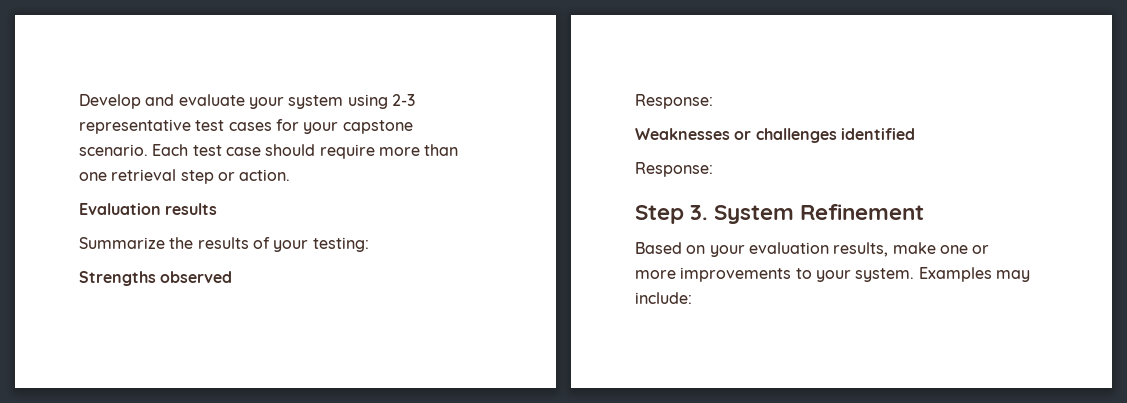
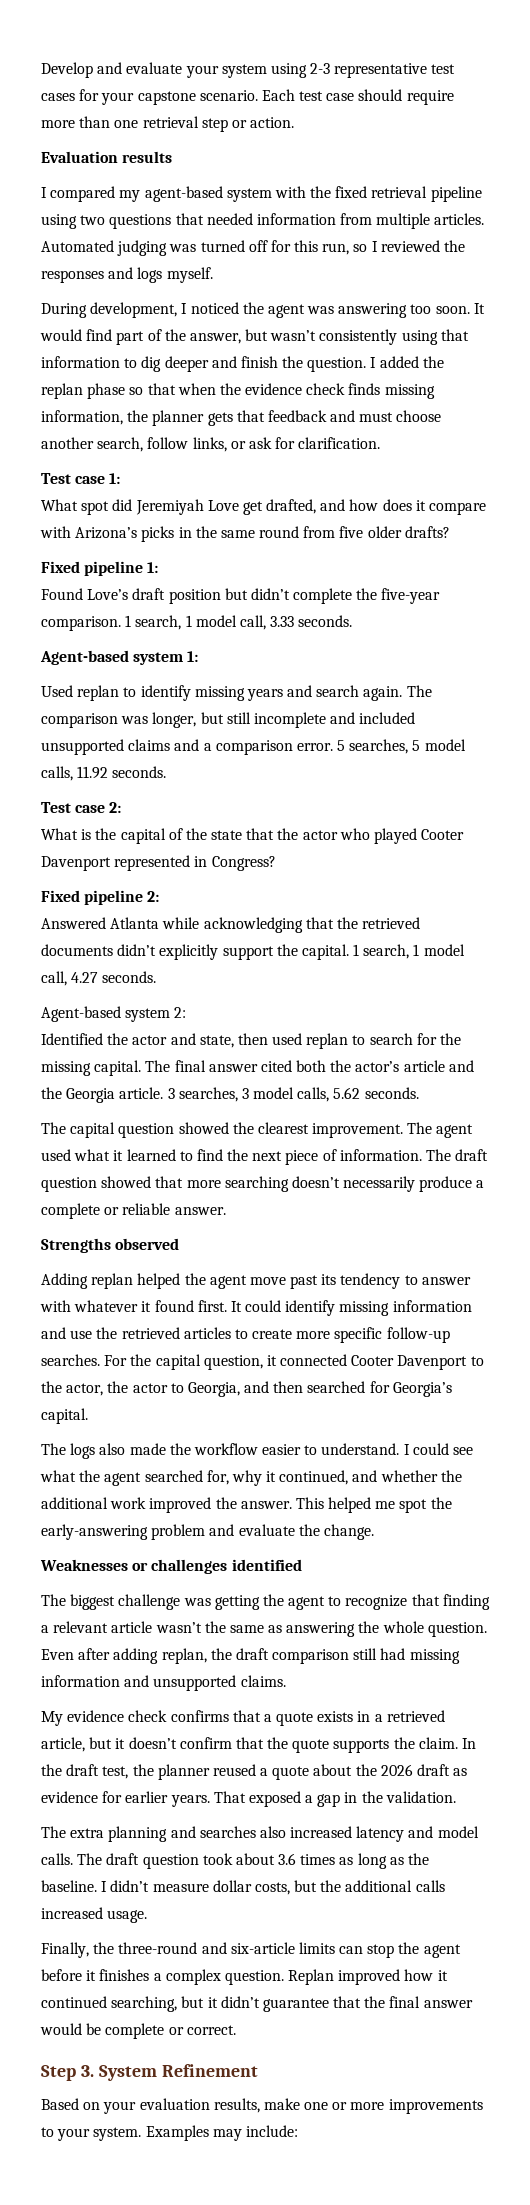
- Summarize the results of your testing:
+ I compared my agent-based system with the fixed retrieval pipeline using two questions that needed information from multiple articles. Automated judging was turned off for this run, so I reviewed the responses and logs myself.
+ During development, I noticed the agent was answering too soon. It would find part of the answer, but wasn’t consistently using that information to dig deeper and finish the question. I added the replan phase so that when the evidence check finds missing information, the planner gets that feedback and must choose another search, follow links, or ask for clarification.
+ Test case 1:
+ What spot did Jeremiyah Love get drafted, and how does it compare with Arizona’s picks in the same round from five older drafts?
+ Fixed pipeline 1:
+ Found Love’s draft position but didn’t complete the five-year comparison. 1 search, 1 model call, 3.33 seconds.
+ Agent-based system 1:
+ Used replan to identify missing years and search again. The comparison was longer, but still incomplete and included unsupported claims and a comparison error. 5 searches, 5 model calls, 11.92 seconds.
+ Test case 2:
+ What is the capital of the state that the actor who played Cooter Davenport represented in Congress?
+ Fixed pipeline 2:
+ Answered Atlanta while acknowledging that the retrieved documents didn’t explicitly support the capital. 1 search, 1 model call, 4.27 seconds.
+ Agent-based system 2:
+ Identified the actor and state, then used replan to search for the missing capital. The final answer cited both the actor’s article and the Georgia article. 3 searches, 3 model calls, 5.62 seconds.
+ The capital question showed the clearest improvement. The agent used what it learned to find the next piece of information. The draft question showed that more searching doesn’t necessarily produce a complete or reliable answer.
  Strengths observed
- Response:
+ Adding replan helped the agent move past its tendency to answer with whatever it found first. It could identify missing information and use the retrieved articles to create more specific follow-up searches. For the capital question, it connected Cooter Davenport to the actor, the actor to Georgia, and then searched for Georgia’s capital.
+ The logs also made the workflow easier to understand. I could see what the agent searched for, why it continued, and whether the additional work improved the answer. This helped me spot the early-answering problem and evaluate the change.
  Weaknesses or challenges identified
- Response:
+ The biggest challenge was getting the agent to recognize that finding a relevant article wasn’t the same as answering the whole question. Even after adding replan, the draft comparison still had missing information and unsupported claims.
+ My evidence check confirms that a quote exists in a retrieved article, but it doesn’t confirm that the quote supports the claim. In the draft test, the planner reused a quote about the 2026 draft as evidence for earlier years. That exposed a gap in the validation.
+ The extra planning and searches also increased latency and model calls. The draft question took about 3.6 times as long as the baseline. I didn’t measure dollar costs, but the additional calls increased usage.
+ Finally, the three-round and six-article limits can stop the agent before it finishes a complex question. Replan improved how it continued searching, but it didn’t guarantee that the final answer would be complete or correct.

